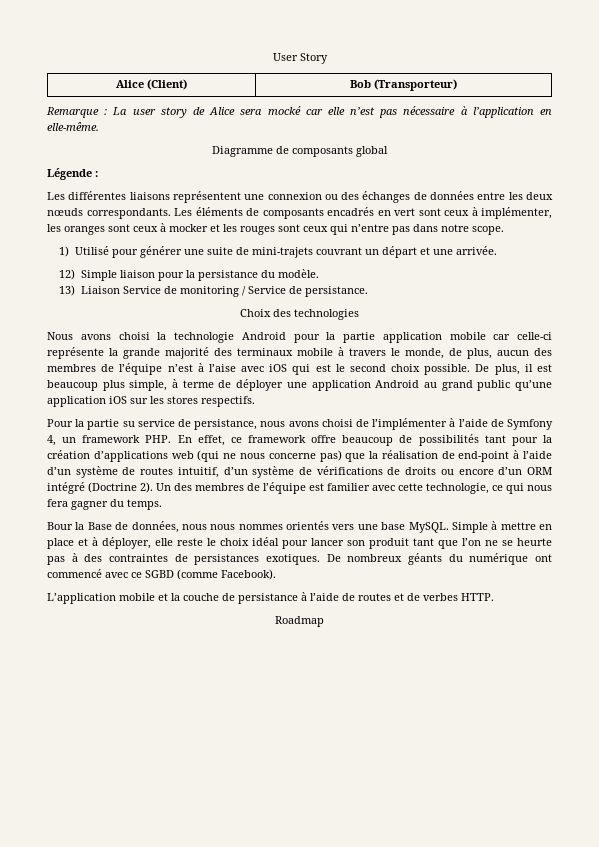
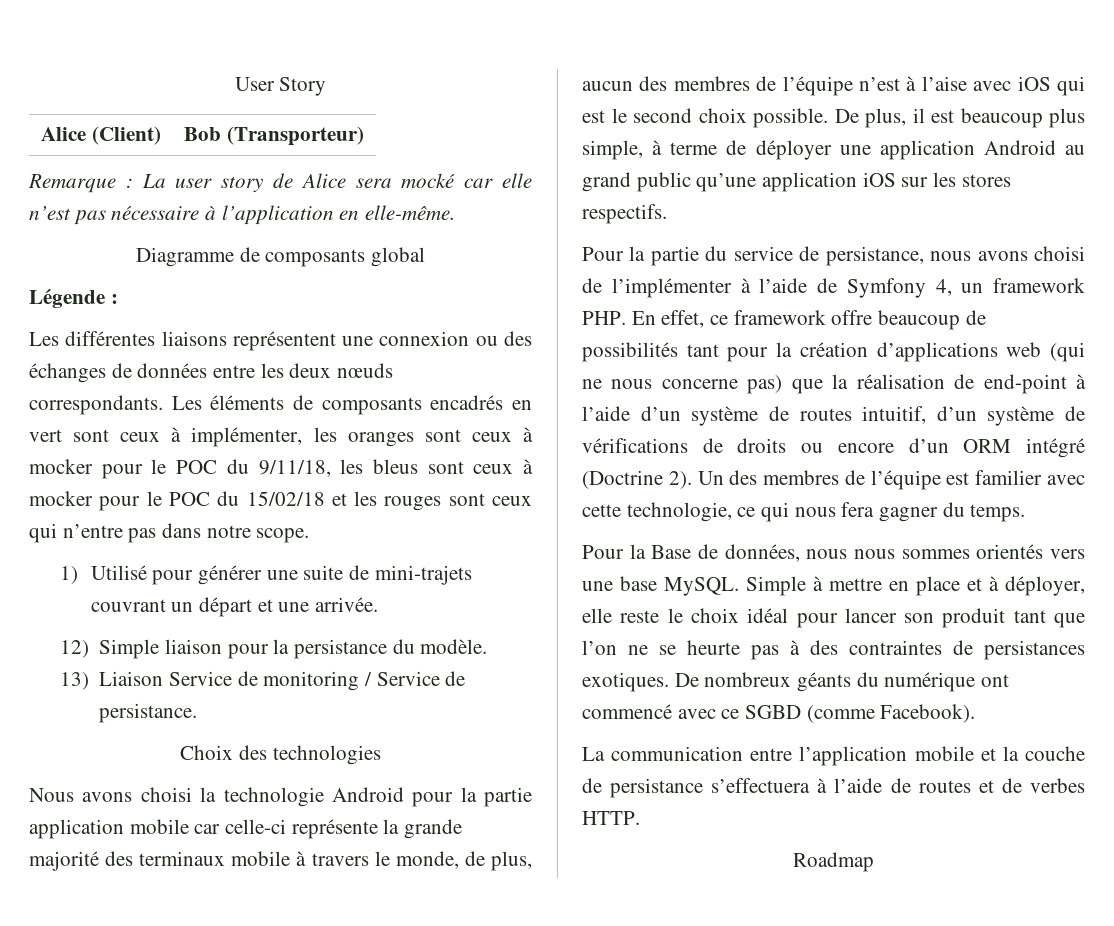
- Les éléments de composants encadrés en vert sont ceux à implémenter, les oranges sont ceux à mocker et les rouges sont ceux qui n’entre pas dans notre scope.
+ Les éléments de composants encadrés en vert sont ceux à implémenter, les oranges sont ceux à mocker pour le POC du 9/11/18, les bleus sont ceux à mocker pour le POC du 15/02/18 et les rouges sont ceux qui n’entre pas dans notre scope.
- Pour la partie su service de persistance, nous avons choisi de l’implémenter à l’aide de Symfony 4, un framework PHP. En effet, ce framework offre beaucoup de possibilités tant pour la création d’applications web (qui ne nous concerne pas) que la réalisation de end-point à l’aide d’un système de routes intuitif, d’un système de vérifications de droits ou encore d’un ORM intégré (Doctrine 2).
+ Pour la partie du service de persistance, nous avons choisi de l’implémenter à l’aide de Symfony 4, un framework PHP. En effet, ce framework offre beaucoup de possibilités tant pour la création d’applications web (qui ne nous concerne pas) que la réalisation de end-point à l’aide d’un système de routes intuitif, d’un système de vérifications de droits ou encore d’un ORM intégré (Doctrine 2).
- Bour la Base de données, nous nous nommes orientés vers une base MySQL.
+ Pour la Base de données, nous nous sommes orientés vers une base MySQL.
- L’application mobile et la couche de persistance à l’aide de routes et de verbes HTTP.
+ La communication entre l’application mobile et la couche de persistance s’effectuera à l’aide de routes et de verbes HTTP.

